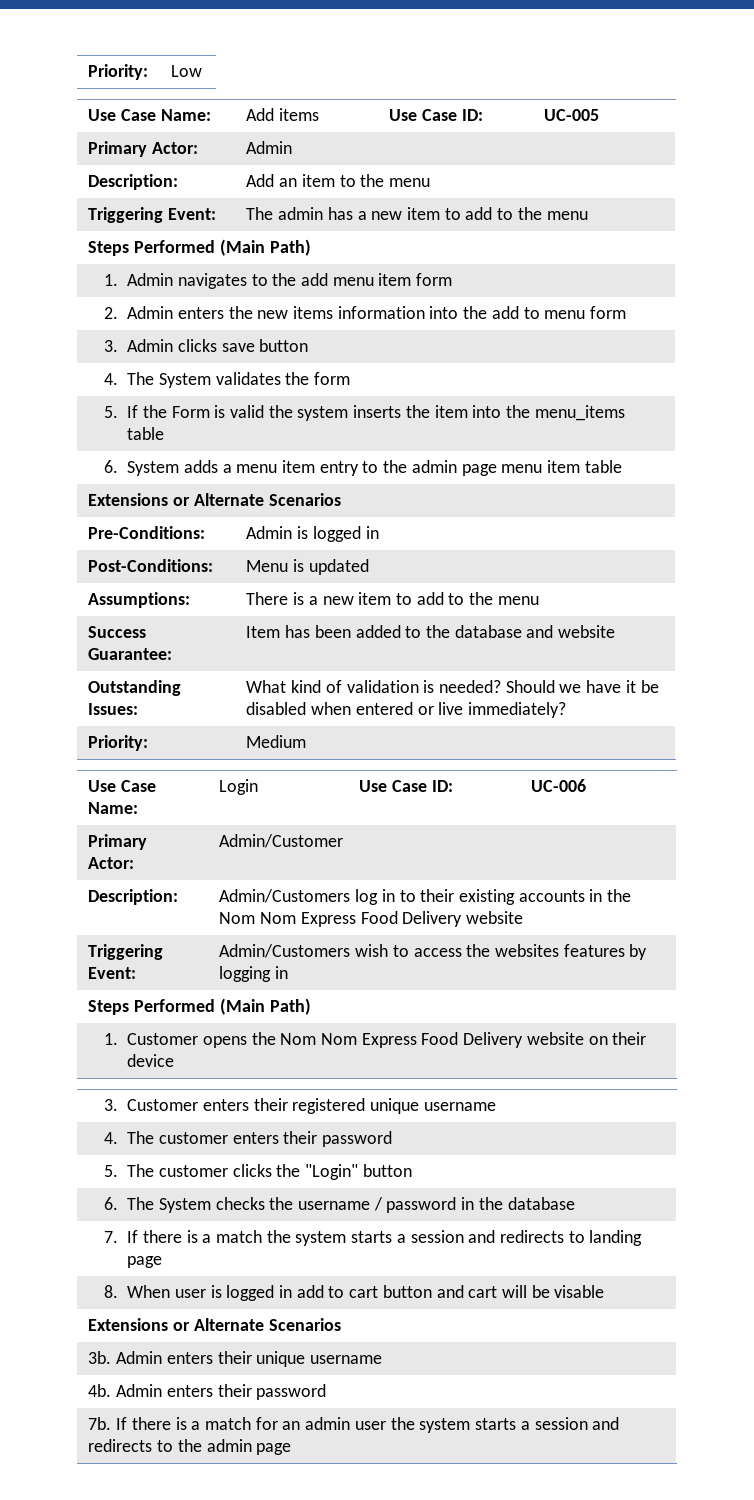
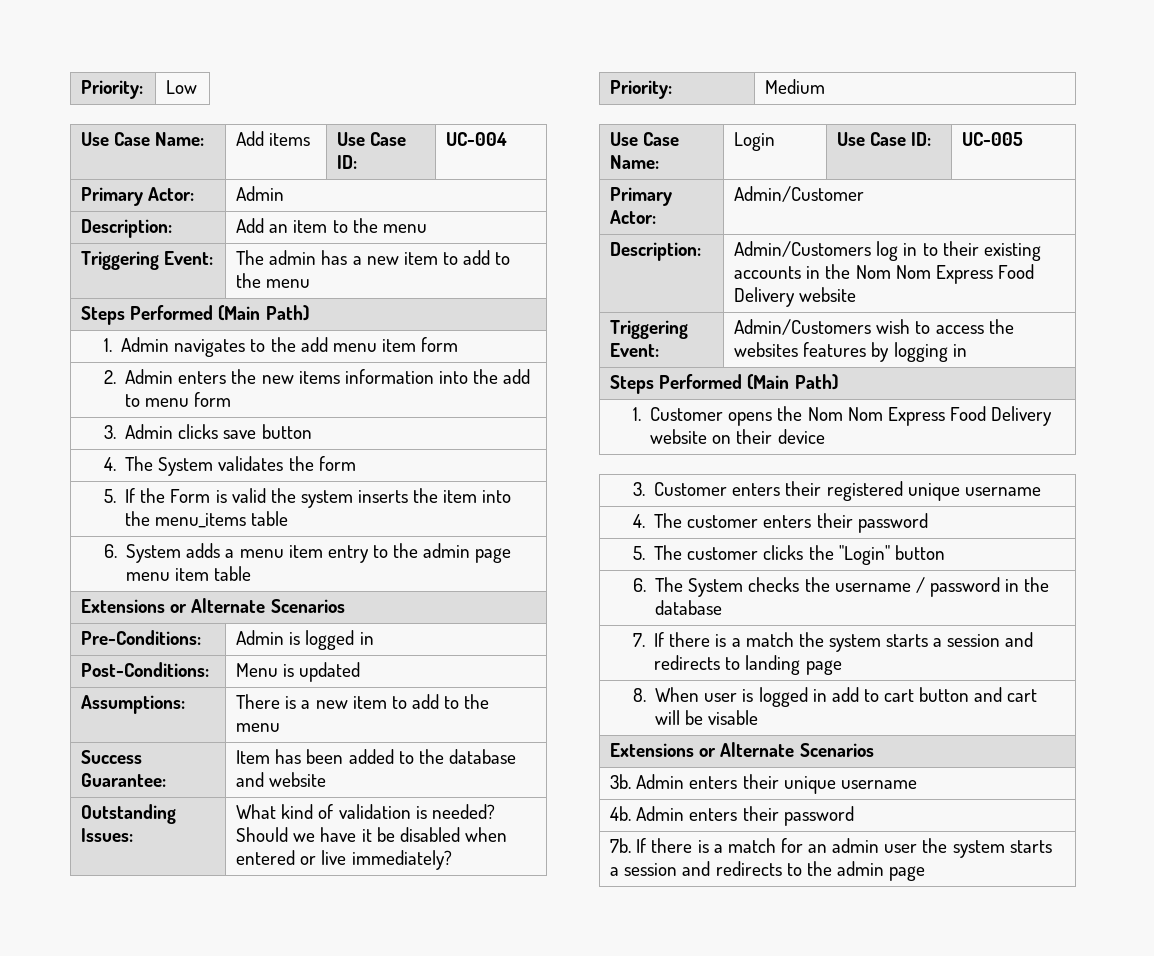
- Use Case Name: | Add items | Use Case ID: | UC-005
+ Use Case Name: | Add items | Use Case ID: | UC-004
- Use Case Name: | Login | Use Case ID: | UC-006
+ Use Case Name: | Login | Use Case ID: | UC-005

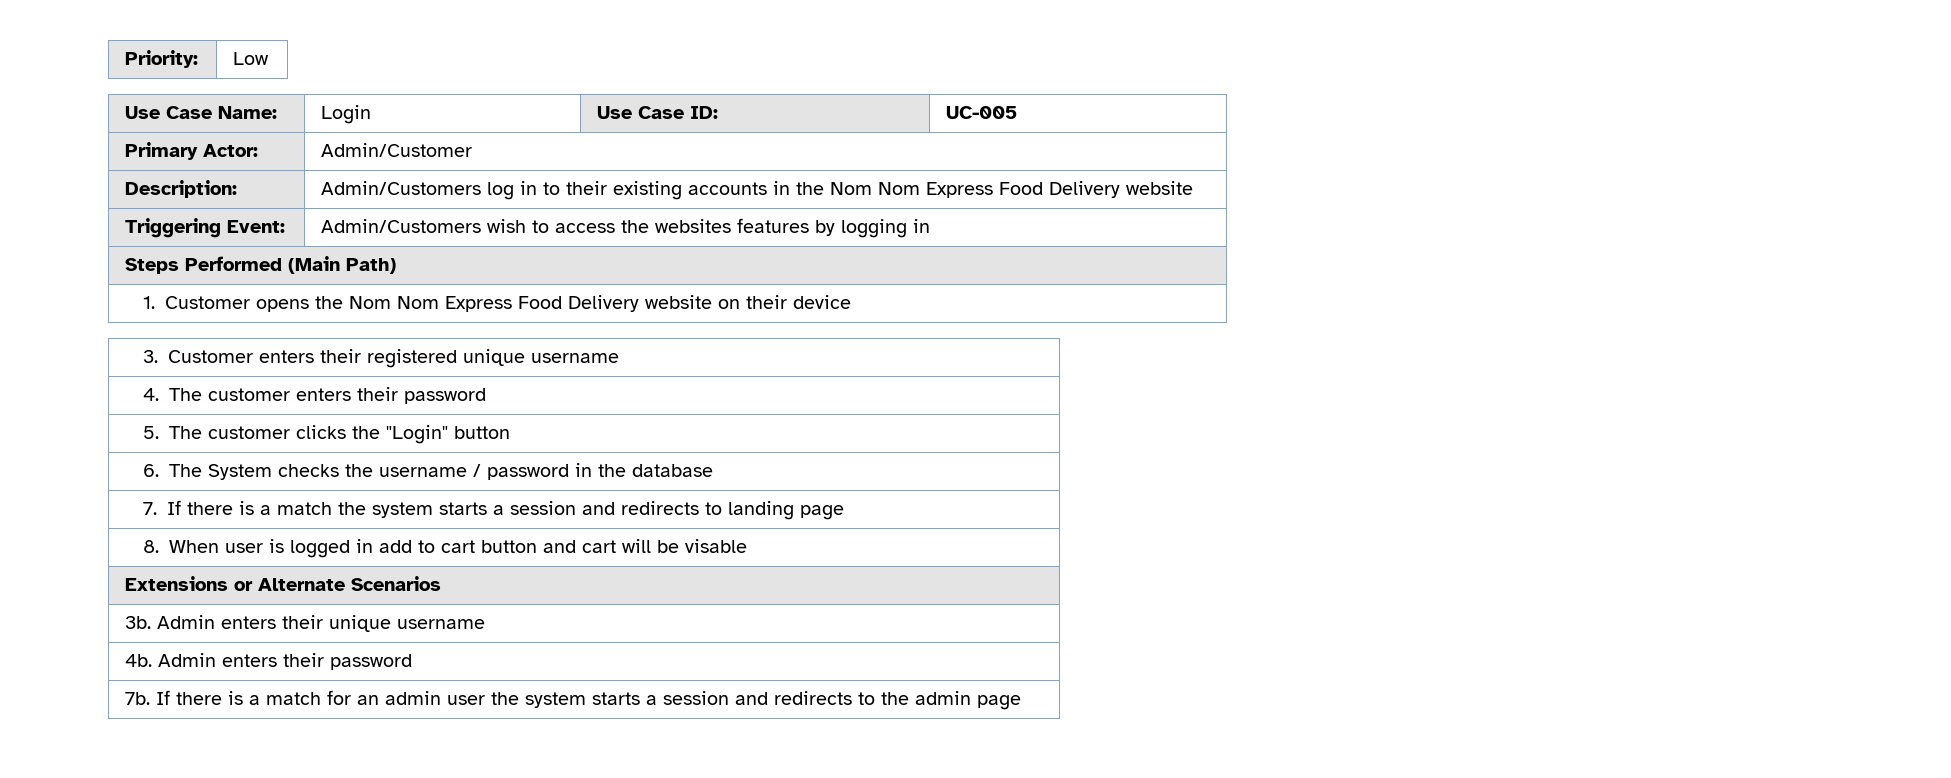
- Use Case Name: | Add items | Use Case ID: | UC-004
- Primary Actor: | Admin
- Description: | Add an item to the menu
- Triggering Event: | The admin has a new item to add to the menu
- Steps Performed (Main Path)
- 1. Admin navigates to the add menu item form
- 2. Admin enters the new items information into the add to menu form
- 3. Admin clicks save button
- 4. The System validates the form
- 5. If the Form is valid the system inserts the item into the menu_items table
- 6. System adds a menu item entry to the admin page menu item table
- Extensions or Alternate Scenarios
- Pre-Conditions: | Admin is logged in
- Post-Conditions: | Menu is updated
- Assumptions: | There is a new item to add to the menu
- Success Guarantee: | Item has been added to the database and website
- Outstanding Issues: | What kind of validation is needed? Should we have it be disabled when entered or live immediately?
- Priority: | Medium

